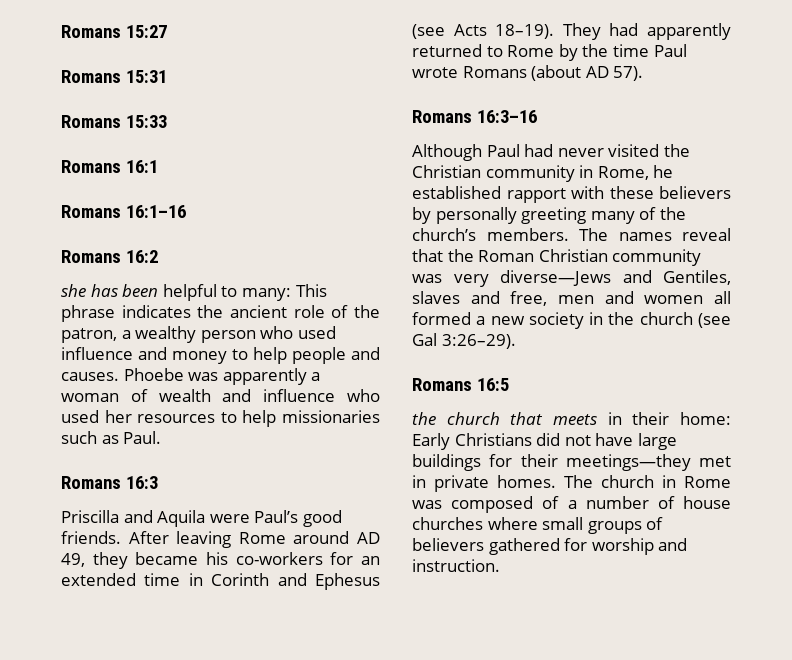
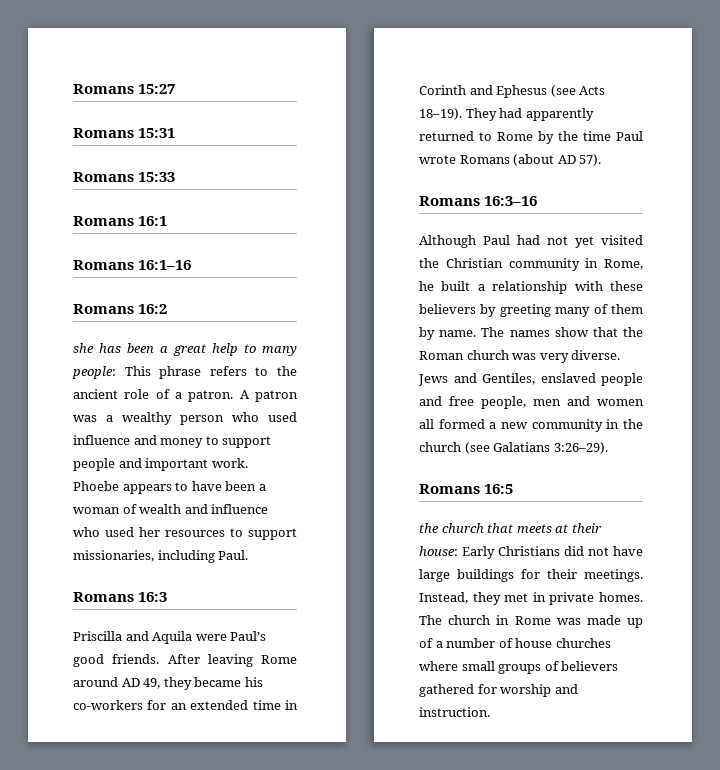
- she has been helpful to many: This phrase indicates the ancient role of the patron, a wealthy person who used influence and money to help people and causes. Phoebe was apparently a woman of wealth and influence who used her resources to help missionaries such as Paul.
+ she has been a great help to many people: This phrase refers to the ancient role of a patron. A patron was a wealthy person who used influence and money to support people and important work. Phoebe appears to have been a woman of wealth and influence who used her resources to support missionaries, including Paul.
- Although Paul had never visited the Christian community in Rome, he established rapport with these believers by personally greeting many of the church’s members.
+ Although Paul had not yet visited the Christian community in Rome, he built a relationship with these believers by greeting many of them by name.
- The names reveal that the Roman Christian community was very diverse—Jews and Gentiles, slaves and free, men and women all formed a new society in the church (see Gal 3:26–29).
+ The names show that the Roman church was very diverse. Jews and Gentiles, enslaved people and free people, men and women all formed a new community in the church (see Galatians 3:26–29).
- the church that meets in their home: Early Christians did not have large buildings for their meetings—they met in private homes.
+ the church that meets at their house: Early Christians did not have large buildings for their meetings. Instead, they met in private homes.
- The church in Rome was composed of a number of house churches where small groups of believers gathered for worship and instruction.
+ The church in Rome was made up of a number of house churches where small groups of believers gathered for worship and instruction.

